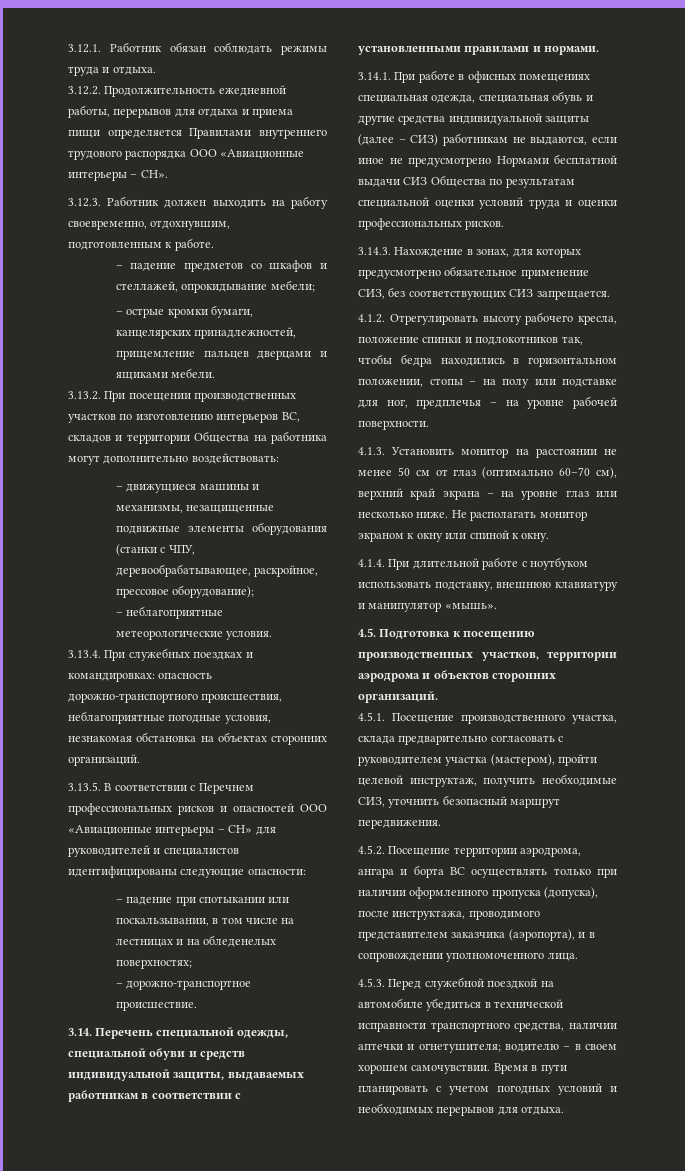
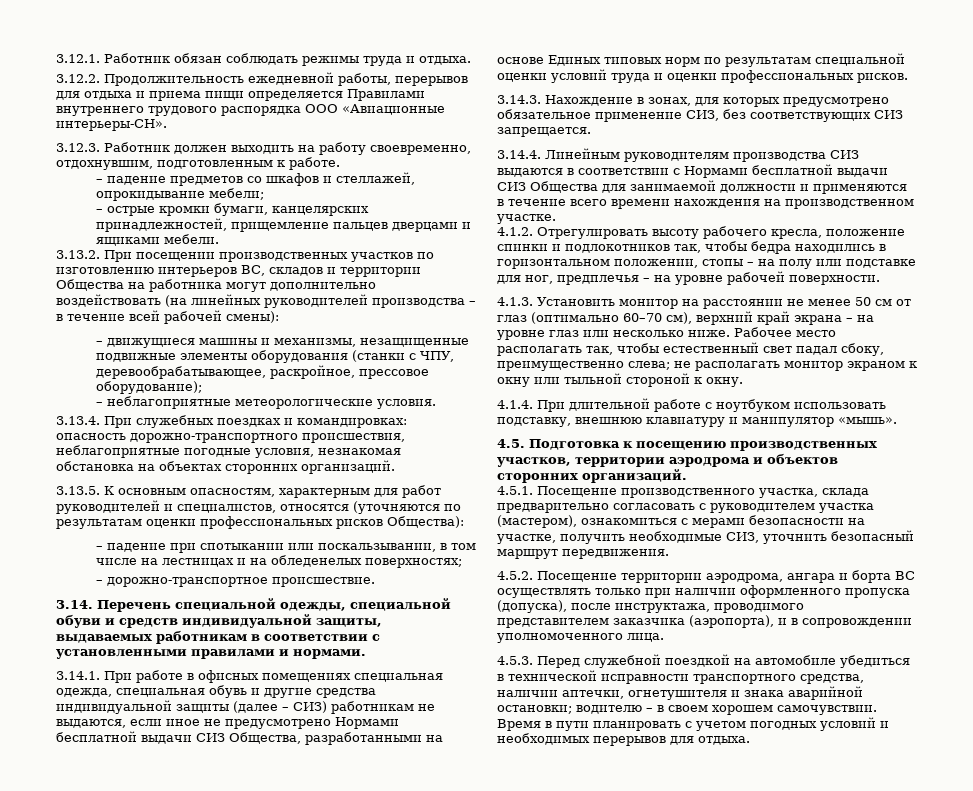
- 3.12.2. Продолжительность ежедневной работы, перерывов для отдыха и приема пищи определяется Правилами внутреннего трудового распорядка ООО «Авиационные интерьеры – СН».
+ 3.12.2. Продолжительность ежедневной работы, перерывов для отдыха и приема пищи определяется Правилами внутреннего трудового распорядка ООО «Авиационные интерьеры-СН».
- 3.13.2. При посещении производственных участков по изготовлению интерьеров ВС, складов и территории Общества на работника могут дополнительно воздействовать:
+ 3.13.2. При посещении производственных участков по изготовлению интерьеров ВС, складов и территории Общества на работника могут дополнительно воздействовать (на линейных руководителей производства – в течение всей рабочей смены):
- 3.13.5. В соответствии с Перечнем профессиональных рисков и опасностей ООО «Авиационные интерьеры – СН» для руководителей и специалистов идентифицированы следующие опасности:
+ 3.13.5. К основным опасностям, характерным для работ руководителей и специалистов, относятся (уточняются по результатам оценки профессиональных рисков Общества):
- 3.14.1. При работе в офисных помещениях специальная одежда, специальная обувь и другие средства индивидуальной защиты (далее – СИЗ) работникам не выдаются, если иное не предусмотрено Нормами бесплатной выдачи СИЗ Общества по результатам специальной оценки условий труда и оценки профессиональных рисков.
+ 3.14.1. При работе в офисных помещениях специальная одежда, специальная обувь и другие средства индивидуальной защиты (далее – СИЗ) работникам не выдаются, если иное не предусмотрено Нормами бесплатной выдачи СИЗ Общества, разработанными на основе Единых типовых норм по результатам специальной оценки условий труда и оценки профессиональных рисков.
+ 3.14.4. Линейным руководителям производства СИЗ выдаются в соответствии с Нормами бесплатной выдачи СИЗ Общества для занимаемой должности и применяются в течение всего времени нахождения на производственном участке.
- Не располагать монитор экраном к окну или спиной к окну.
+ Рабочее место располагать так, чтобы естественный свет падал сбоку, преимущественно слева; не располагать монитор экраном к окну или тыльной стороной к окну.
- 4.5.1. Посещение производственного участка, склада предварительно согласовать с руководителем участка (мастером), пройти целевой инструктаж, получить необходимые СИЗ, уточнить безопасный маршрут передвижения.
+ 4.5.1. Посещение производственного участка, склада предварительно согласовать с руководителем участка (мастером), ознакомиться с мерами безопасности на участке, получить необходимые СИЗ, уточнить безопасный маршрут передвижения.
- 4.5.3. Перед служебной поездкой на автомобиле убедиться в технической исправности транспортного средства, наличии аптечки и огнетушителя; водителю – в своем хорошем самочувствии.
+ 4.5.3. Перед служебной поездкой на автомобиле убедиться в технической исправности транспортного средства, наличии аптечки, огнетушителя и знака аварийной остановки; водителю – в своем хорошем самочувствии.

